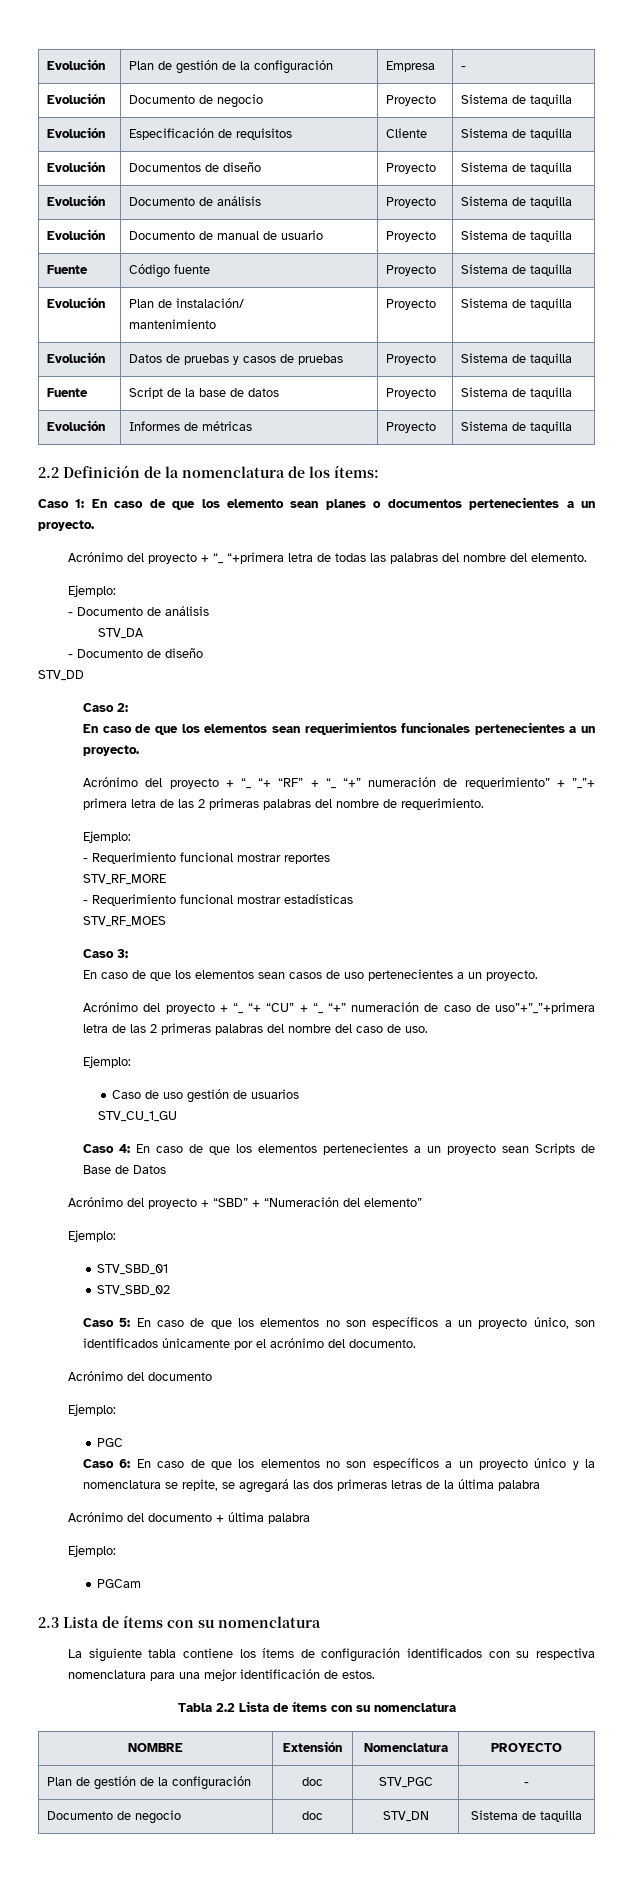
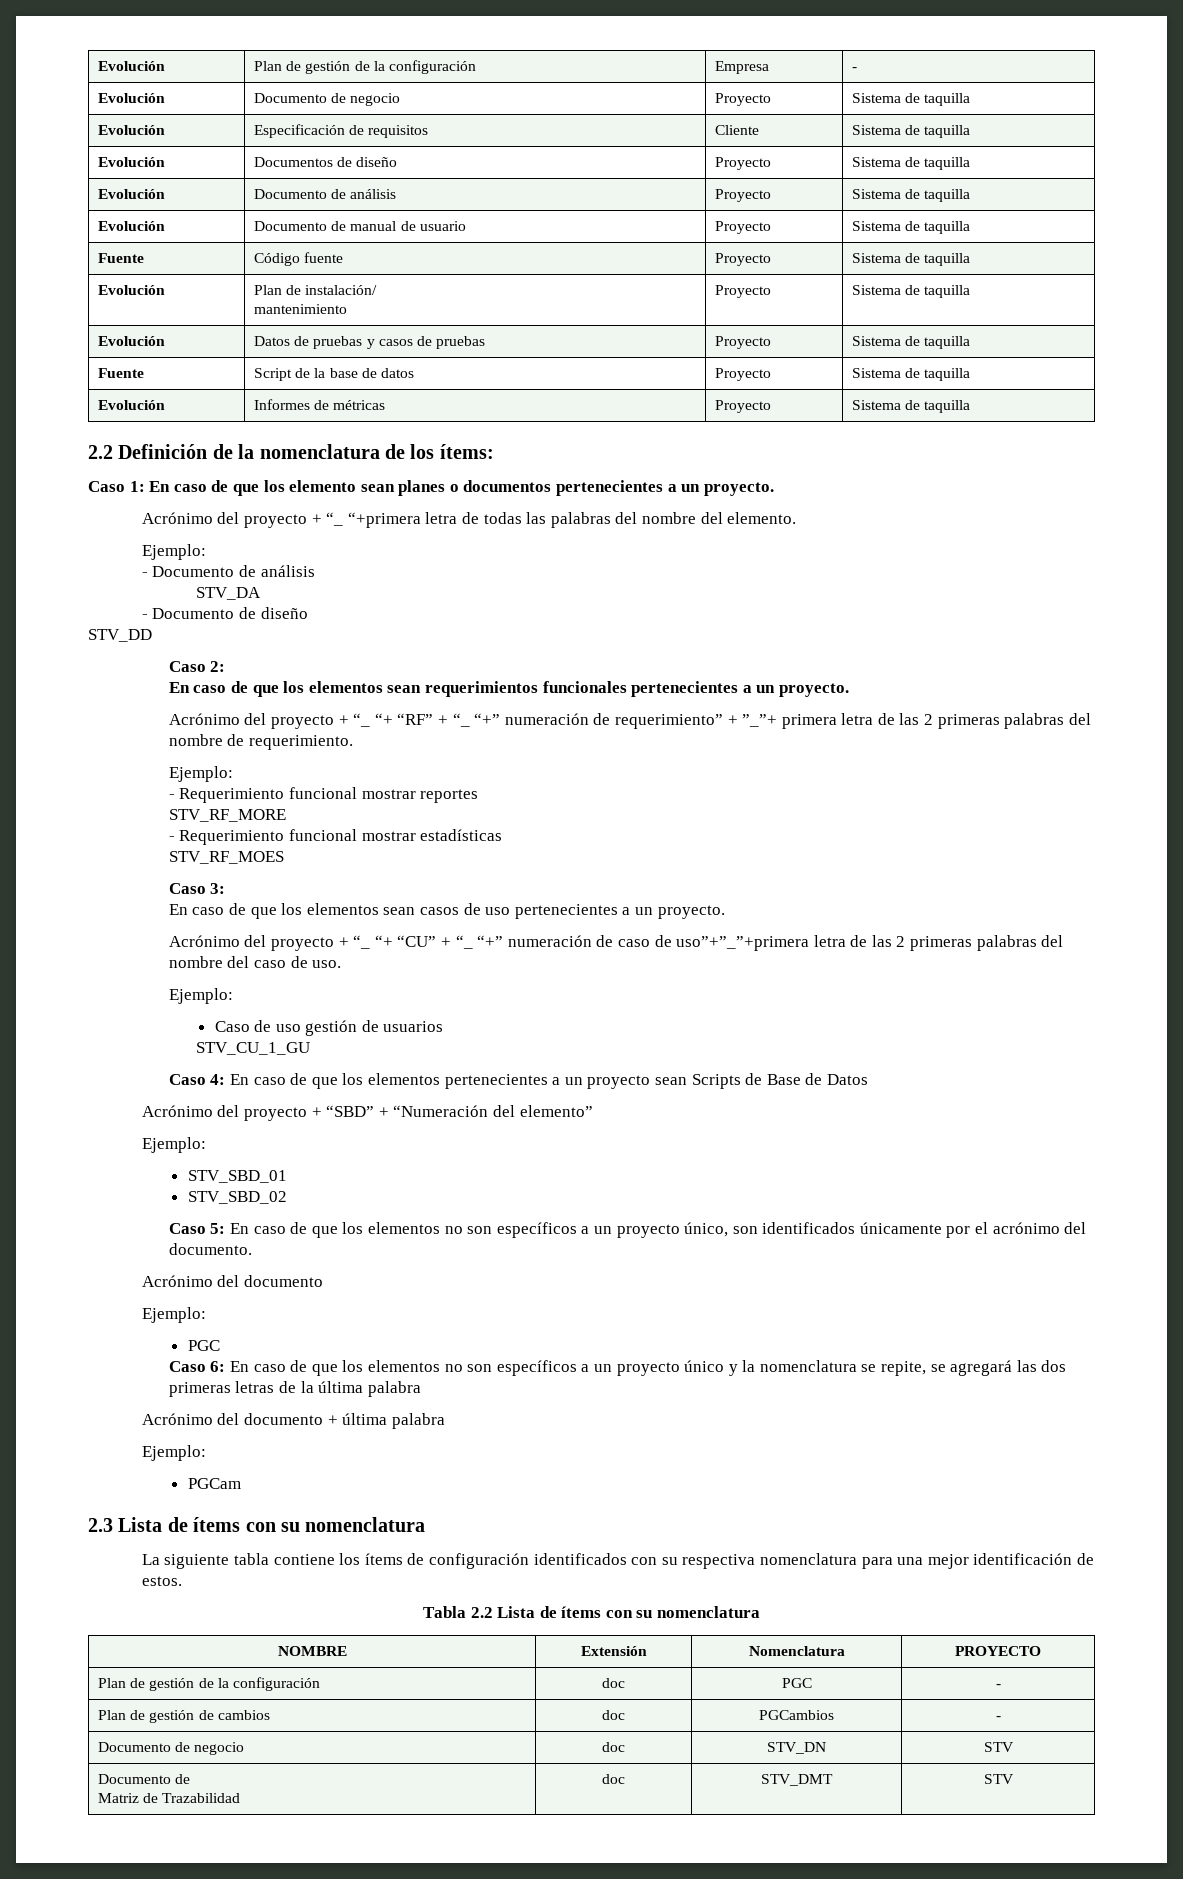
- Plan de gestión de la configuración | doc | STV_PGC | -
+ Plan de gestión de la configuración | doc | PGC | -
+ Plan de gestión de cambios | doc | PGCambios | -
- Documento de negocio | doc | STV_DN | Sistema de taquilla
+ Documento de negocio | doc | STV_DN | STV
+ Documento de
+ Matriz de Trazabilidad | doc | STV_DMT | STV

